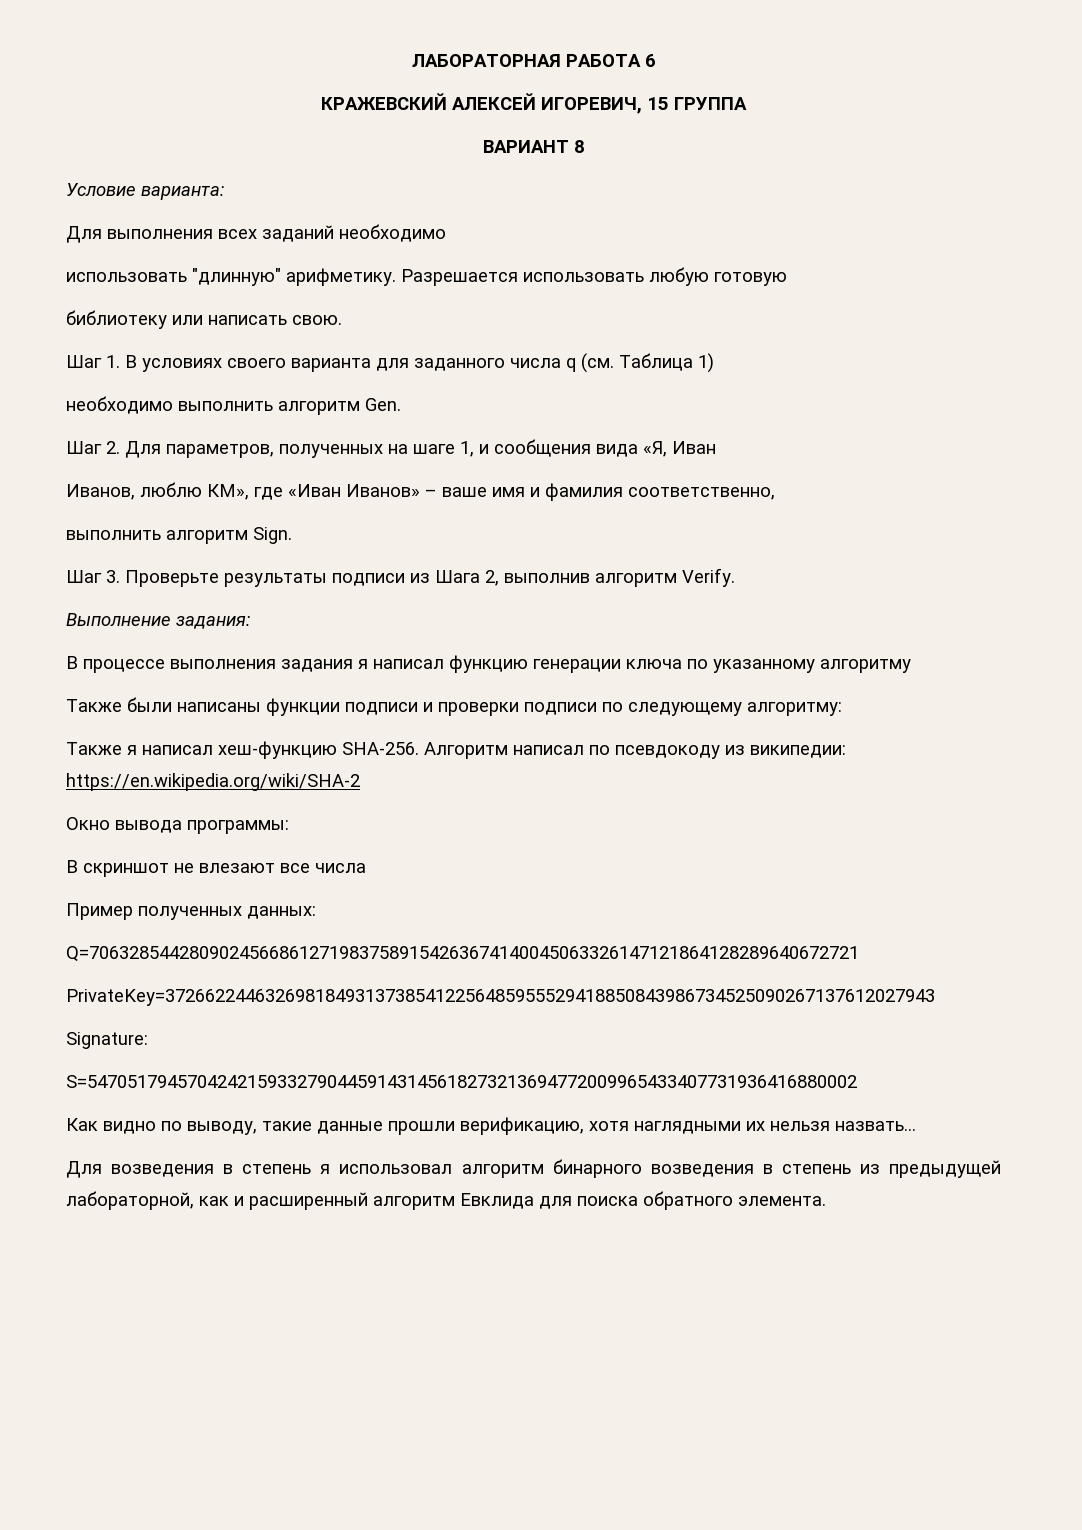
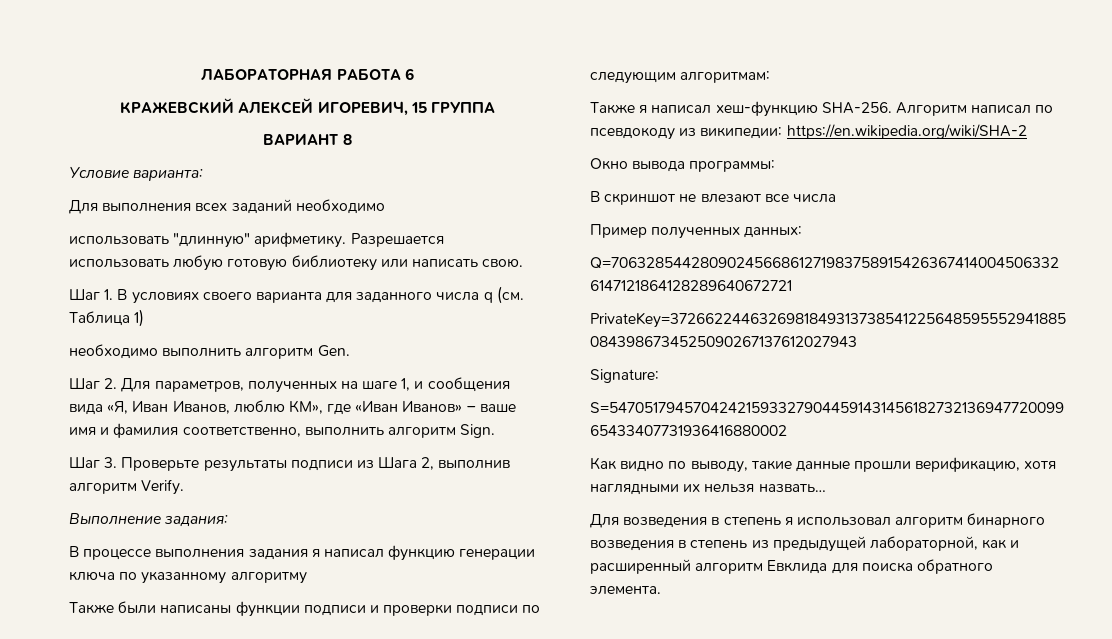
- Разрешается использовать любую готовую
- библиотеку или написать свою.
+ Разрешается использовать любую готовую библиотеку или написать свою.
- Шаг 2. Для параметров, полученных на шаге 1, и сообщения вида «Я, Иван
- Иванов, люблю КМ», где «Иван Иванов» – ваше имя и фамилия соответственно,
- выполнить алгоритм Sign.
+ Шаг 2. Для параметров, полученных на шаге 1, и сообщения вида «Я, Иван Иванов, люблю КМ», где «Иван Иванов» – ваше имя и фамилия соответственно, выполнить алгоритм Sign.
- Также были написаны функции подписи и проверки подписи по следующему алгоритму:
+ Также были написаны функции подписи и проверки подписи по следующим алгоритмам:

